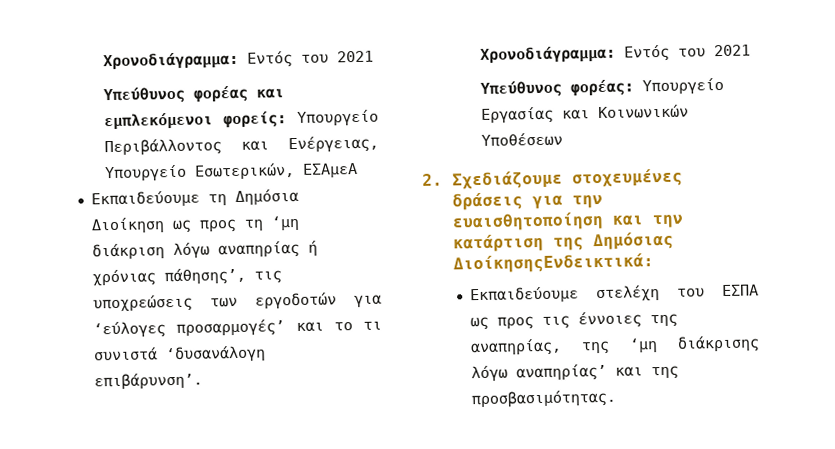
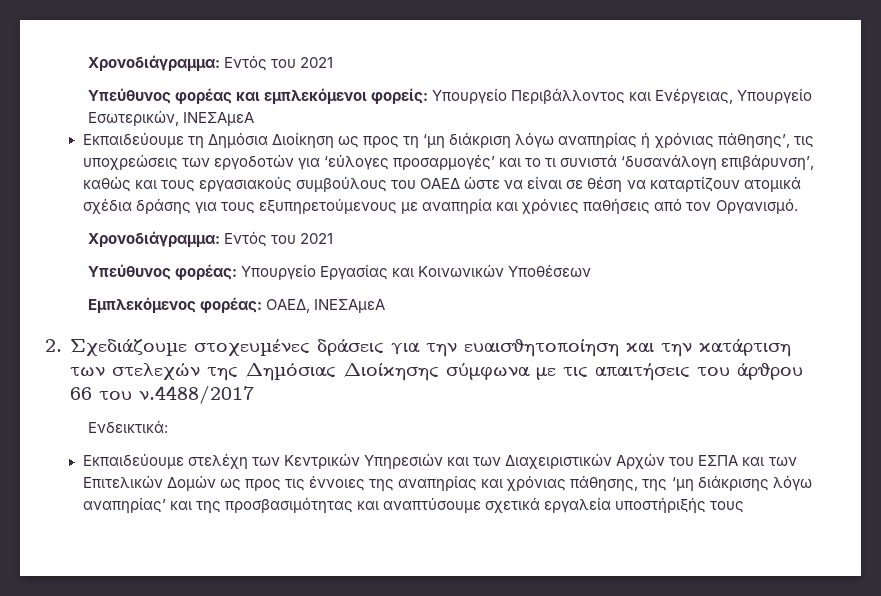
- Υπεύθυνος φορέας και εµπλεκόµενοι φορείς: Υπουργείο Περιβάλλοντος και Ενέργειας, Υπουργείο Εσωτερικών, ΕΣΑµεΑ
+ Υπεύθυνος φορέας και εµπλεκόµενοι φορείς: Υπουργείο Περιβάλλοντος και Ενέργειας, Υπουργείο Εσωτερικών, ΙΝΕΣΑµεΑ
- Εκπαιδεύουµε τη Δηµόσια Διοίκηση ως προς τη ‘µη διάκριση λόγω αναπηρίας ή χρόνιας πάθησης’, τις υποχρεώσεις των εργοδοτών για ‘εύλογες προσαρµογές’ και το τι συνιστά ‘δυσανάλογη επιβάρυνση’.
+ Εκπαιδεύουµε τη Δηµόσια Διοίκηση ως προς τη ‘µη διάκριση λόγω αναπηρίας ή χρόνιας πάθησης’, τις υποχρεώσεις των εργοδοτών για ‘εύλογες προσαρµογές’ και το τι συνιστά ‘δυσανάλογη επιβάρυνση’, καθώς και τους εργασιακούς συμβούλους του ΟΑΕΔ ώστε να είναι σε θέση να καταρτίζουν ατομικά σχέδια δράσης για τους εξυπηρετούμενους με αναπηρία και χρόνιες παθήσεις από τον Οργανισμό.
+ Εμπλεκόμενος φορέας: ΟΑΕΔ, ΙΝΕΣΑμεΑ
- 2. Σχεδιάζουµε στοχευµένες δράσεις για την ευαισθητοποίηση και την κατάρτιση της Δηµόσιας ΔιοίκησηςΕνδεικτικά:
- Εκπαιδεύουµε στελέχη του ΕΣΠΑ ως προς τις έννοιες της αναπηρίας, της ‘µη διάκρισης λόγω αναπηρίας’ και της προσβασιµότητας.
+ 2. Σχεδιάζουµε στοχευµένες δράσεις για την ευαισθητοποίηση και την κατάρτιση των στελεχών της Δηµόσιας Διοίκησης σύμφωνα με τις απαιτήσεις του άρθρου 66 του ν.4488/2017
+ Ενδεικτικά:
+ Εκπαιδεύουµε στελέχη των Κεντρικών Υπηρεσιών και των Διαχειριστικών Αρχών του ΕΣΠΑ και των Επιτελικών Δομών ως προς τις έννοιες της αναπηρίας και χρόνιας πάθησης, της ‘µη διάκρισης λόγω αναπηρίας’ και της προσβασιµότητας και αναπτύσουμε σχετικά εργαλεία υποστήριξής τους

